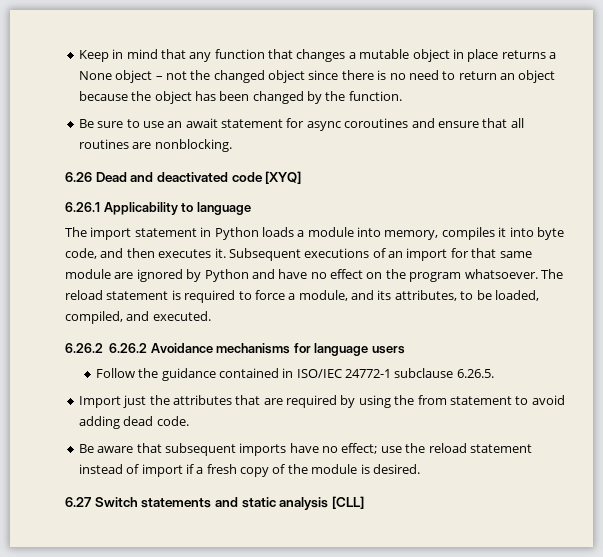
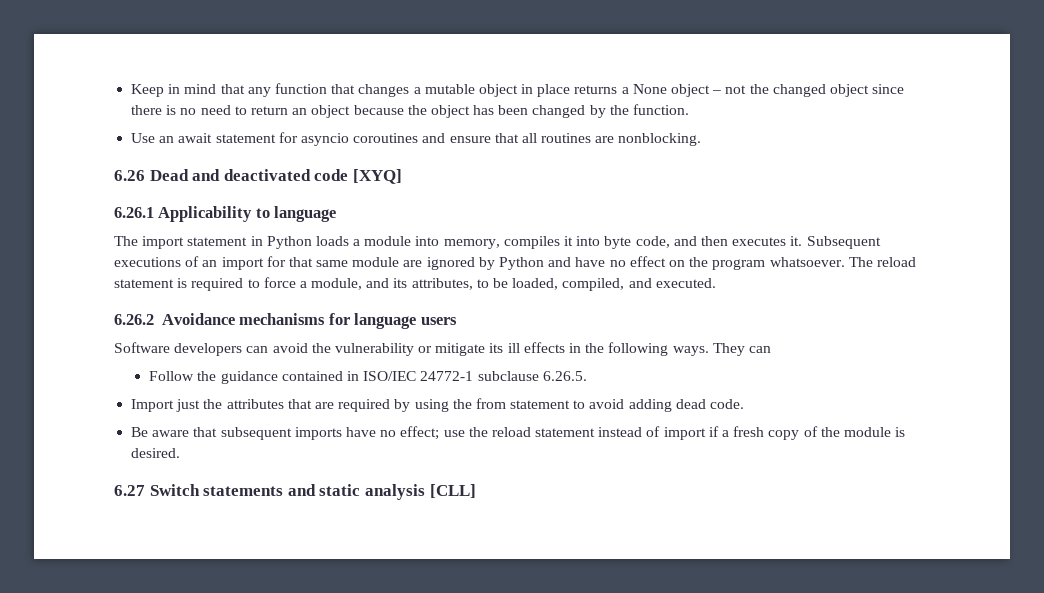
- Be sure to use an await statement for async coroutines and ensure that all routines are nonblocking.
+ Use an await statement for asyncio coroutines and ensure that all routines are nonblocking.
- 6.26.2 6.26.2 Avoidance mechanisms for language users
+ 6.26.2 Avoidance mechanisms for language users
+ Software developers can avoid the vulnerability or mitigate its ill effects in the following ways. They can

